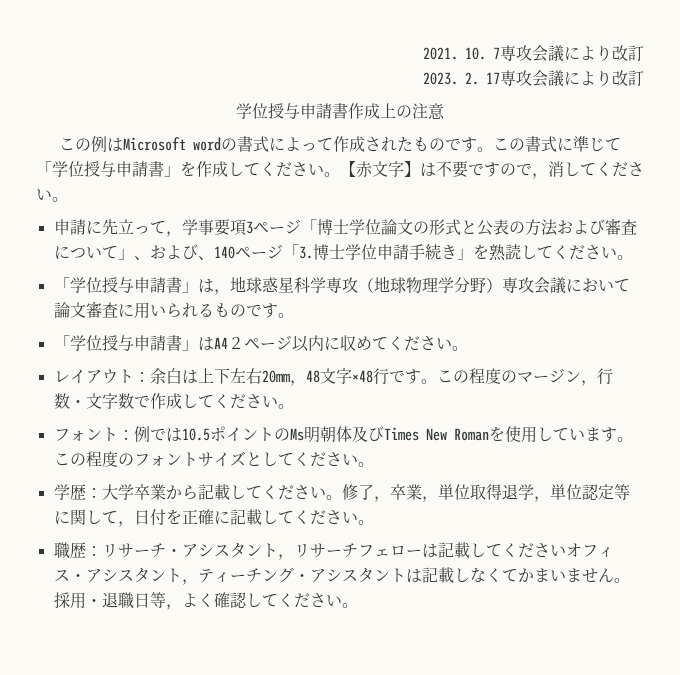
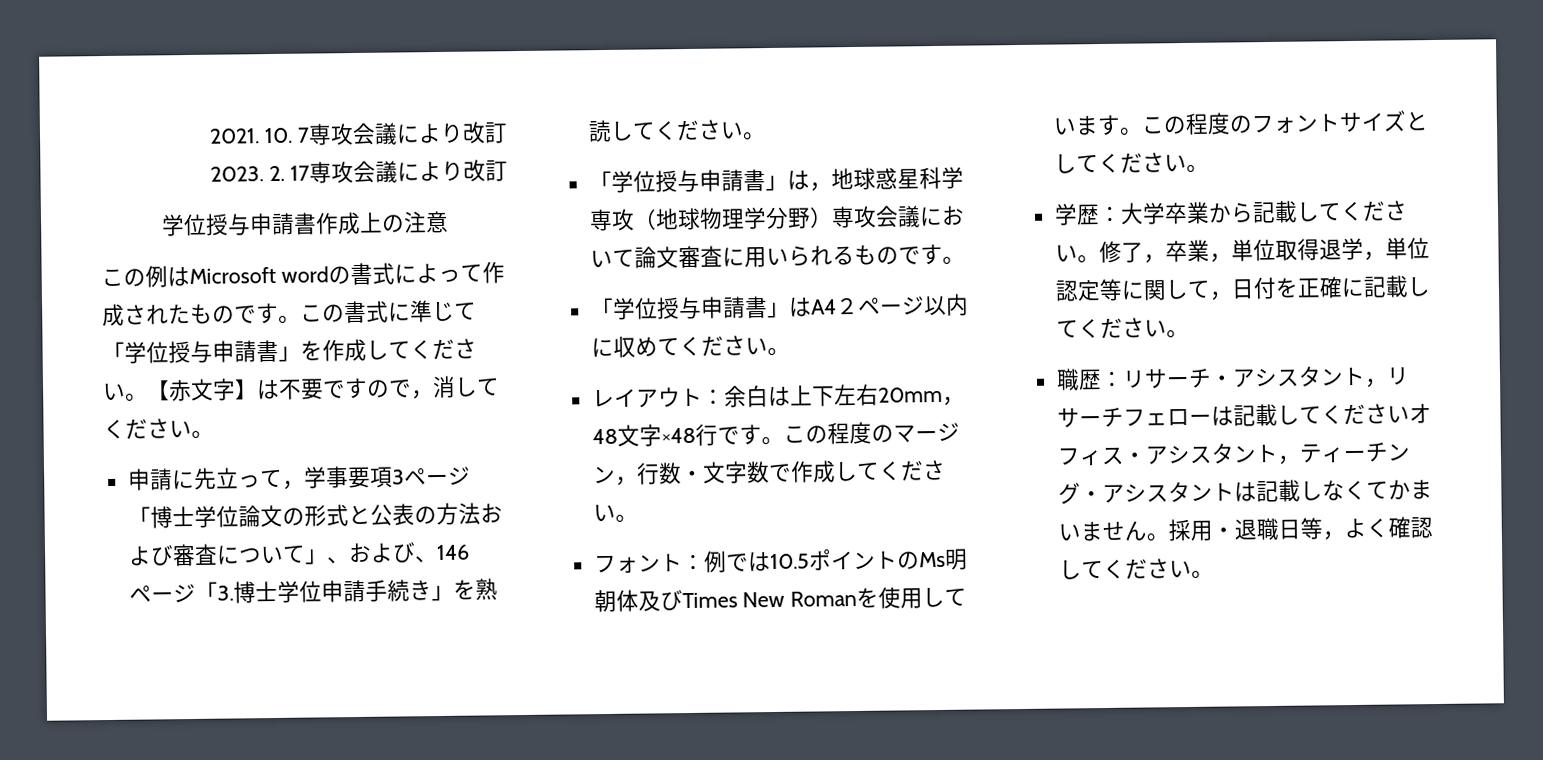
- 申請に先立って，学事要項3ページ「博士学位論文の形式と公表の方法および審査について」、および、140ページ「3.博士学位申請手続き」を熟読してください。
+ 申請に先立って，学事要項3ページ「博士学位論文の形式と公表の方法および審査について」、および、146ページ「3.博士学位申請手続き」を熟読してください。

